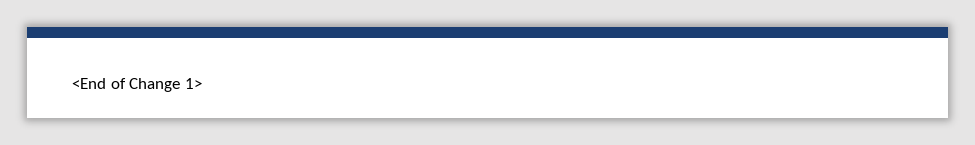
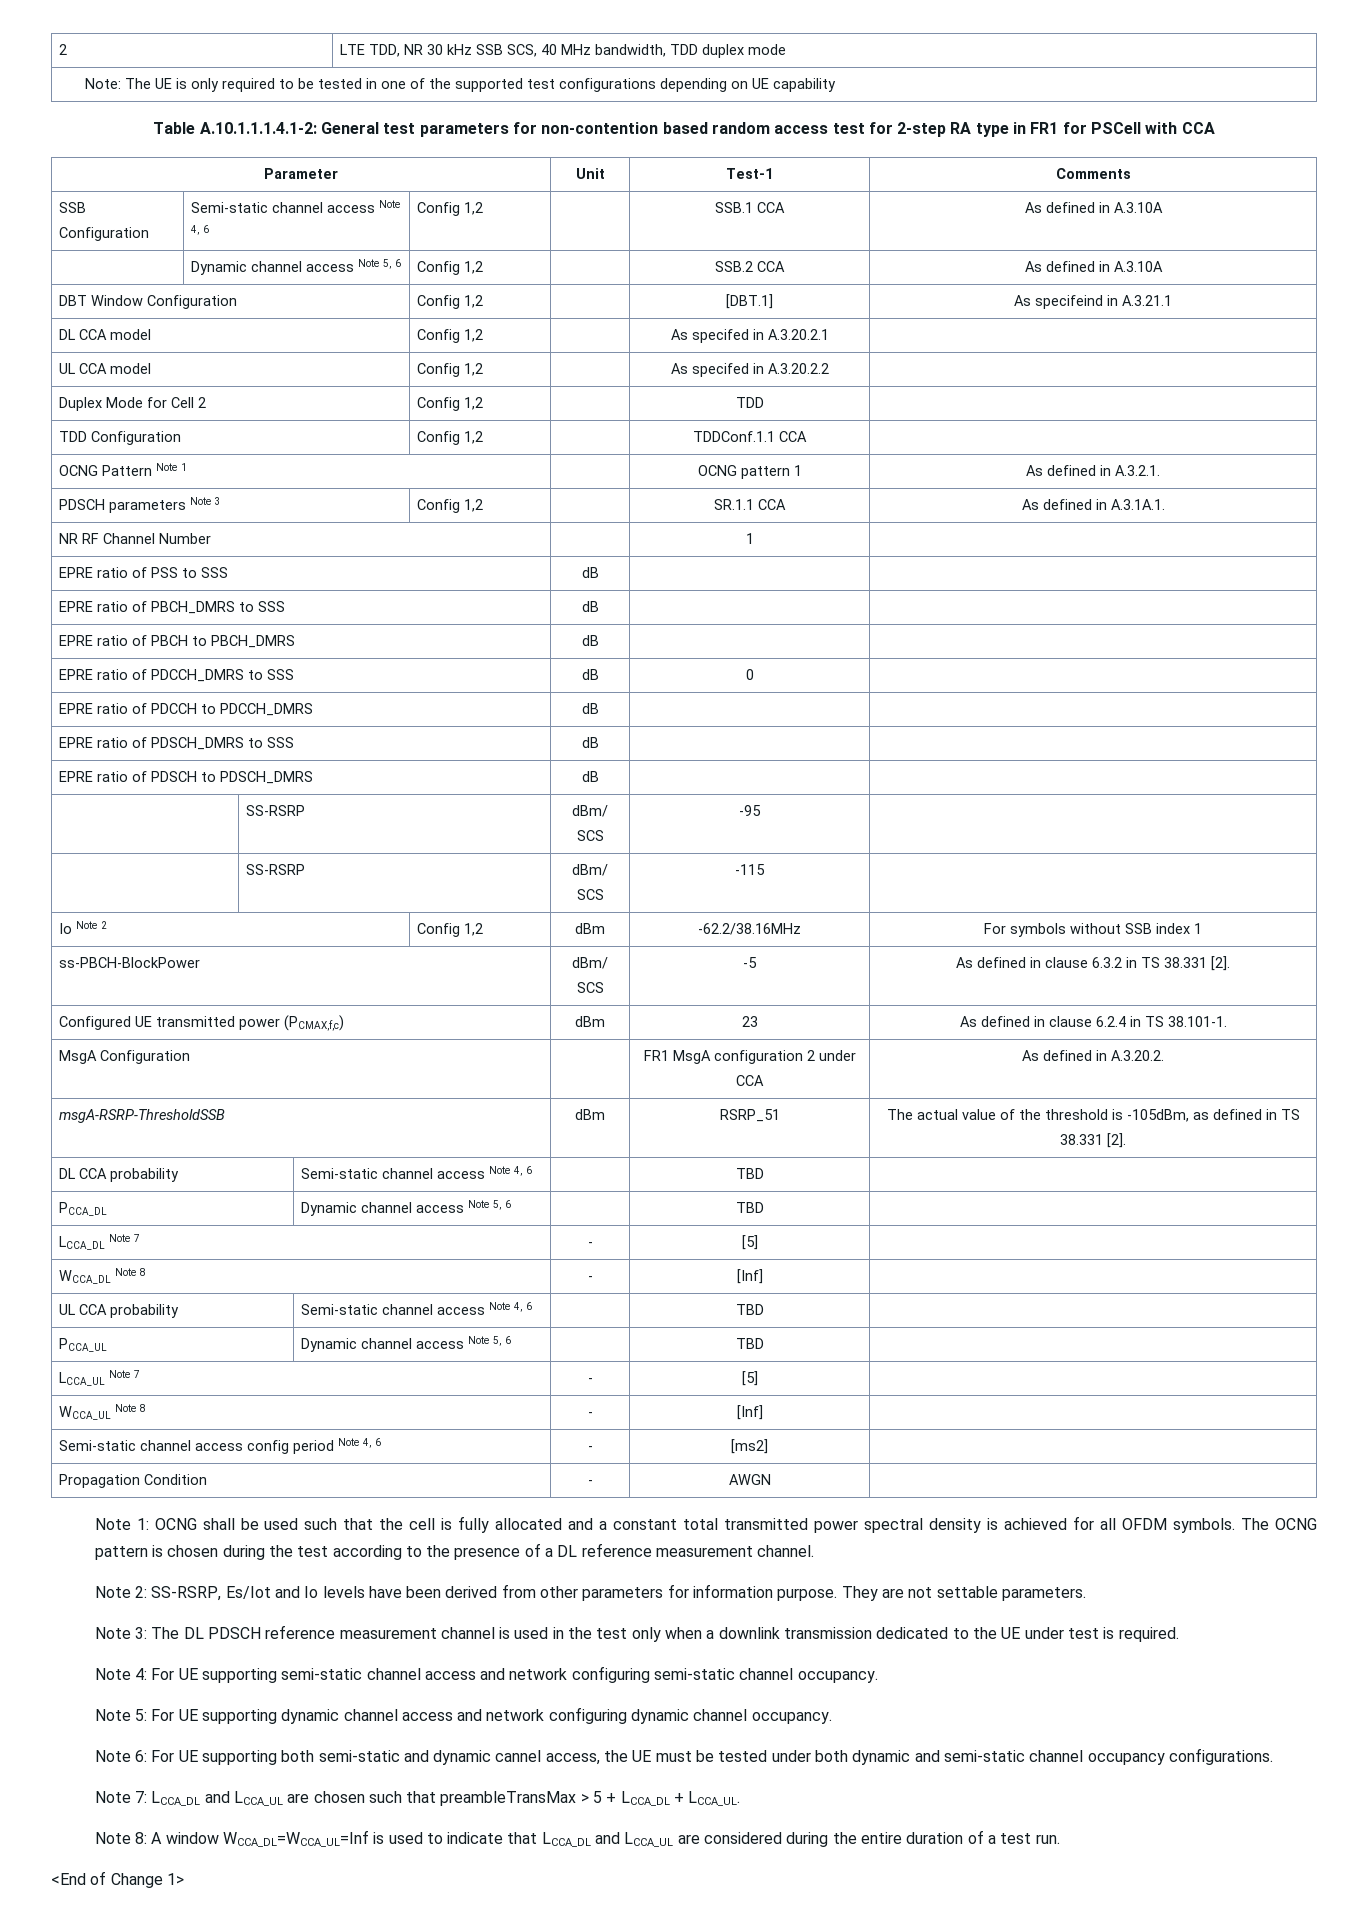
+ 2 | LTE TDD, NR 30 kHz SSB SCS, 40 MHz bandwidth, TDD duplex mode
+ Note: The UE is only required to be tested in one of the supported test configurations depending on UE capability
+ Table A.10.1.1.1.4.1-2: General test parameters for non-contention based random access test for 2-step RA type in FR1 for PSCell with CCA
+ Parameter | Unit | Test-1 | Comments
+ SSB Configuration | Semi-static channel access Note 4, 6 | Config 1,2 | | SSB.1 CCA | As defined in A.3.10A
+ | Dynamic channel access Note 5, 6 | Config 1,2 | | SSB.2 CCA | As defined in A.3.10A
+ DBT Window Configuration | Config 1,2 | | [DBT.1] | As specifeind in A.3.21.1
+ DL CCA model | Config 1,2 | | As specifed in A.3.20.2.1 |
+ UL CCA model | Config 1,2 | | As specifed in A.3.20.2.2 |
+ Duplex Mode for Cell 2 | Config 1,2 | | TDD |
+ TDD Configuration | Config 1,2 | | TDDConf.1.1 CCA |
+ OCNG Pattern Note 1 | | OCNG pattern 1 | As defined in A.3.2.1.
+ PDSCH parameters Note 3 | Config 1,2 | | SR.1.1 CCA | As defined in A.3.1A.1.
+ NR RF Channel Number | | 1 |
+ EPRE ratio of PSS to SSS | dB | |
+ EPRE ratio of PBCH_DMRS to SSS | dB | |
+ EPRE ratio of PBCH to PBCH_DMRS | dB | |
+ EPRE ratio of PDCCH_DMRS to SSS | dB | 0 |
+ EPRE ratio of PDCCH to PDCCH_DMRS | dB | |
+ EPRE ratio of PDSCH_DMRS to SSS | dB | |
+ EPRE ratio of PDSCH to PDSCH_DMRS | dB | |
+ | SS-RSRP | dBm/ SCS | -95 |
+ | SS-RSRP | dBm/ SCS | -115 |
+ Io Note 2 | Config 1,2 | dBm | -62.2/38.16MHz | For symbols without SSB index 1
+ ss-PBCH-BlockPower | dBm/ SCS | -5 | As defined in clause 6.3.2 in TS 38.331 [2].
+ Configured UE transmitted power (PCMAX,f,c) | dBm | 23 | As defined in clause 6.2.4 in TS 38.101-1.
+ MsgA Configuration | | FR1 MsgA configuration 2 under CCA | As defined in A.3.20.2.
+ msgA-RSRP-ThresholdSSB | dBm | RSRP_51 | The actual value of the threshold is -105dBm, as defined in TS 38.331 [2].
+ DL CCA probability | Semi-static channel access Note 4, 6 | | TBD |
+ PCCA_DL | Dynamic channel access Note 5, 6 | | TBD |
+ LCCA_DL Note 7 | - | [5] |
+ WCCA_DL Note 8 | - | [Inf] |
+ UL CCA probability | Semi-static channel access Note 4, 6 | | TBD |
+ PCCA_UL | Dynamic channel access Note 5, 6 | | TBD |
+ LCCA_UL Note 7 | - | [5] |
+ WCCA_UL Note 8 | - | [Inf] |
+ Semi-static channel access config period Note 4, 6 | - | [ms2] |
+ Propagation Condition | - | AWGN |
+ Note 1: OCNG shall be used such that the cell is fully allocated and a constant total transmitted power spectral density is achieved for all OFDM symbols. The OCNG pattern is chosen during the test according to the presence of a DL reference measurement channel.
+ Note 2: SS-RSRP, Es/Iot and Io levels have been derived from other parameters for information purpose. They are not settable parameters.
+ Note 3: The DL PDSCH reference measurement channel is used in the test only when a downlink transmission dedicated to the UE under test is required.
+ Note 4: For UE supporting semi-static channel access and network configuring semi-static channel occupancy.
+ Note 5: For UE supporting dynamic channel access and network configuring dynamic channel occupancy.
+ Note 6: For UE supporting both semi-static and dynamic cannel access, the UE must be tested under both dynamic and semi-static channel occupancy configurations.
+ Note 7: LCCA_DL and LCCA_UL are chosen such that preambleTransMax > 5 + LCCA_DL + LCCA_UL.
+ Note 8: A window WCCA_DL=WCCA_UL=Inf is used to indicate that LCCA_DL and LCCA_UL are considered during the entire duration of a test run.

